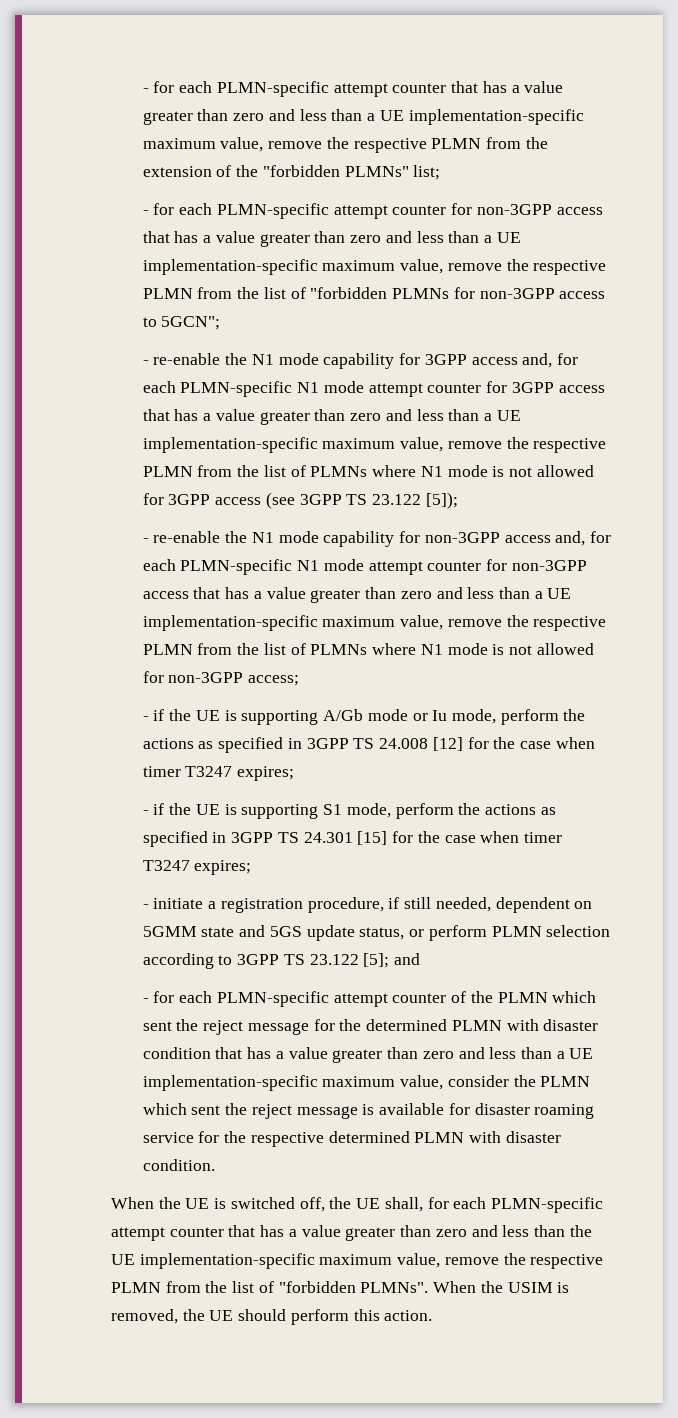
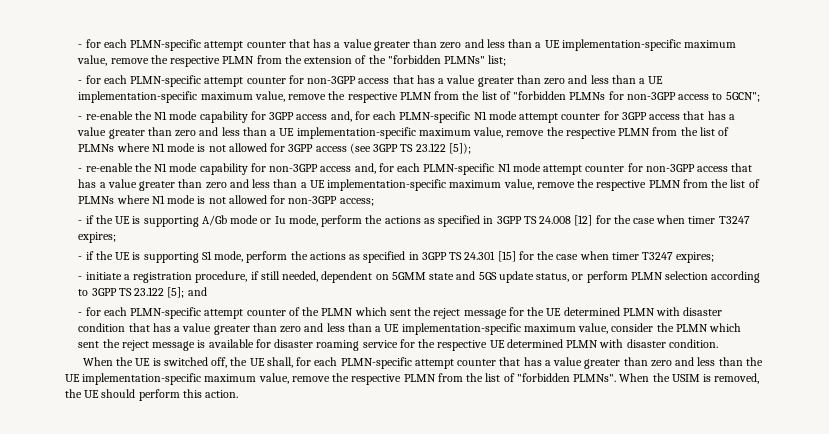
- - for each PLMN-specific attempt counter of the PLMN which sent the reject message for the determined PLMN with disaster condition that has a value greater than zero and less than a UE implementation-specific maximum value, consider the PLMN which sent the reject message is available for disaster roaming service for the respective determined PLMN with disaster condition.
+ - for each PLMN-specific attempt counter of the PLMN which sent the reject message for the UE determined PLMN with disaster condition that has a value greater than zero and less than a UE implementation-specific maximum value, consider the PLMN which sent the reject message is available for disaster roaming service for the respective UE determined PLMN with disaster condition.

